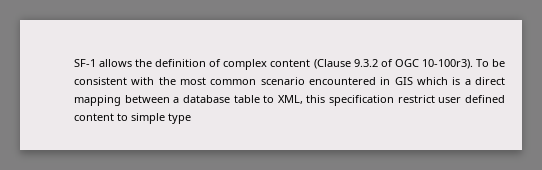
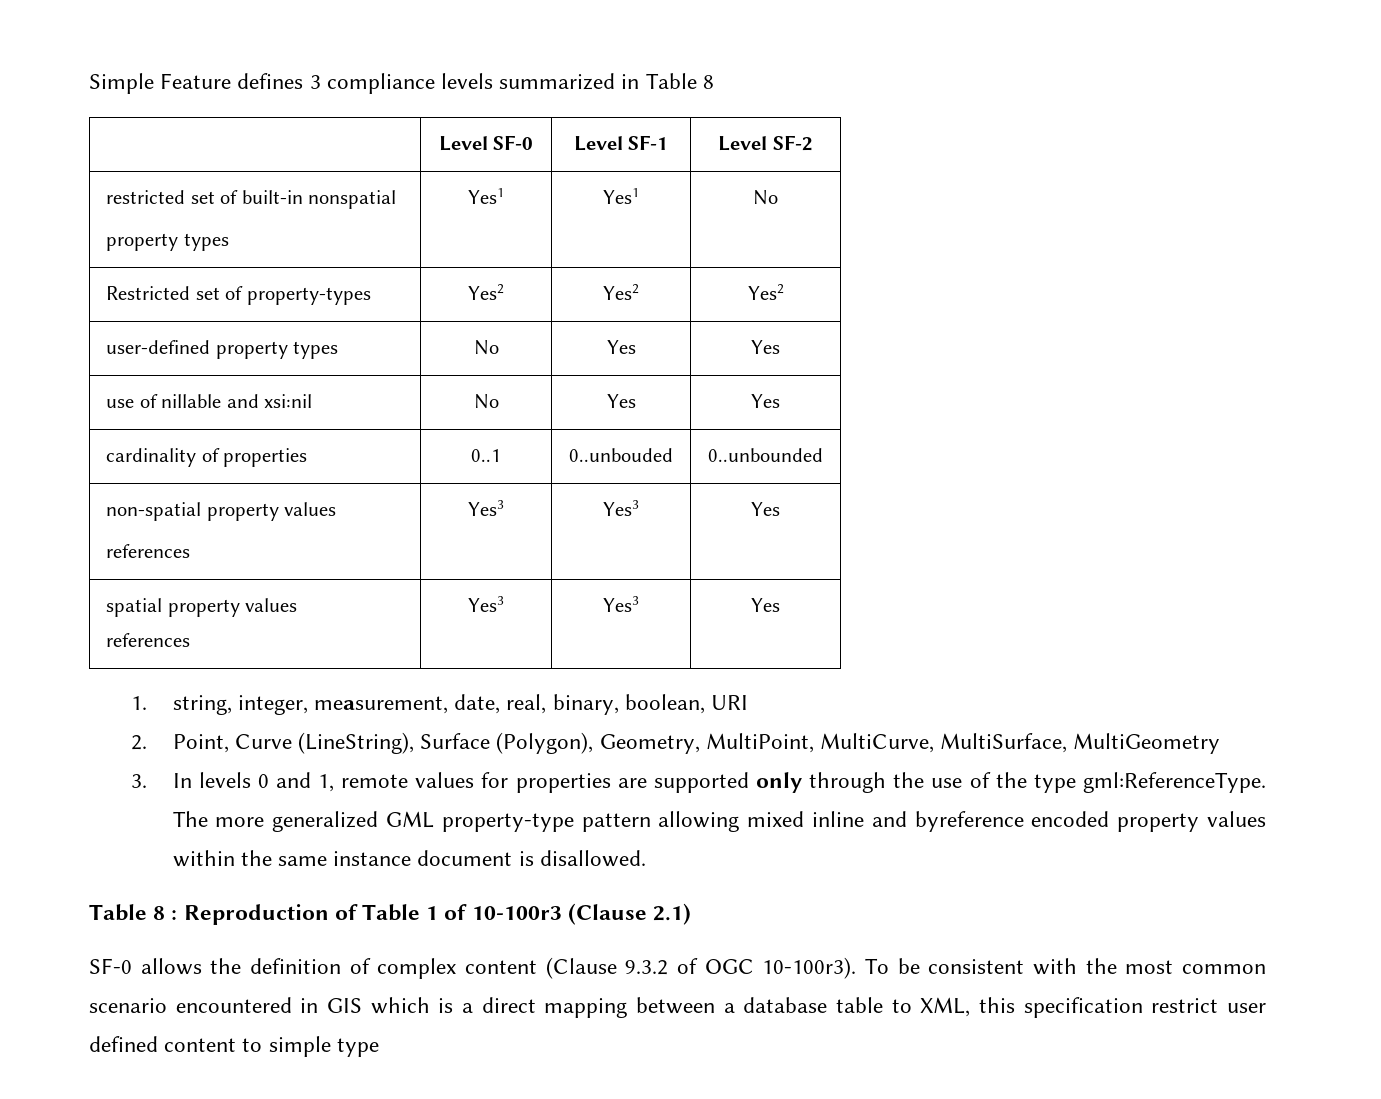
- SF-1 allows the definition of complex content (Clause 9.3.2 of OGC 10-100r3).
+ Simple Feature defines 3 compliance levels summarized in Table 8
+ | Level SF-0 | Level SF-1 | Level SF-2
+ restricted set of built-in nonspatial
+ property types | Yes1 | Yes1 | No
+ Restricted set of property-types | Yes2 | Yes2 | Yes2
+ user-defined property types | No | Yes | Yes
+ use of nillable and xsi:nil | No | Yes | Yes
+ cardinality of properties | 0..1 | 0..unbouded | 0..unbounded
+ non-spatial property values
+ references | Yes3 | Yes3 | Yes
+ spatial property values
+ references | Yes3 | Yes3 | Yes
+ 1. string, integer, measurement, date, real, binary, boolean, URI
+ 2. Point, Curve (LineString), Surface (Polygon), Geometry, MultiPoint, MultiCurve, MultiSurface, MultiGeometry
+ 3. In levels 0 and 1, remote values for properties are supported only through the use of the type gml:ReferenceType. The more generalized GML property-type pattern allowing mixed inline and byreference encoded property values within the same instance document is disallowed.
+ Table 8 : Reproduction of Table 1 of 10-100r3 (Clause 2.1)
+ SF-0 allows the definition of complex content (Clause 9.3.2 of OGC 10-100r3).

